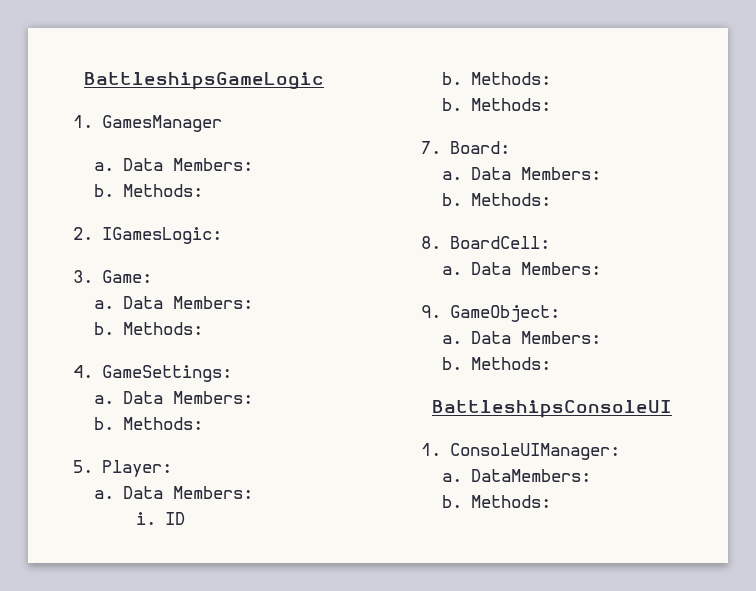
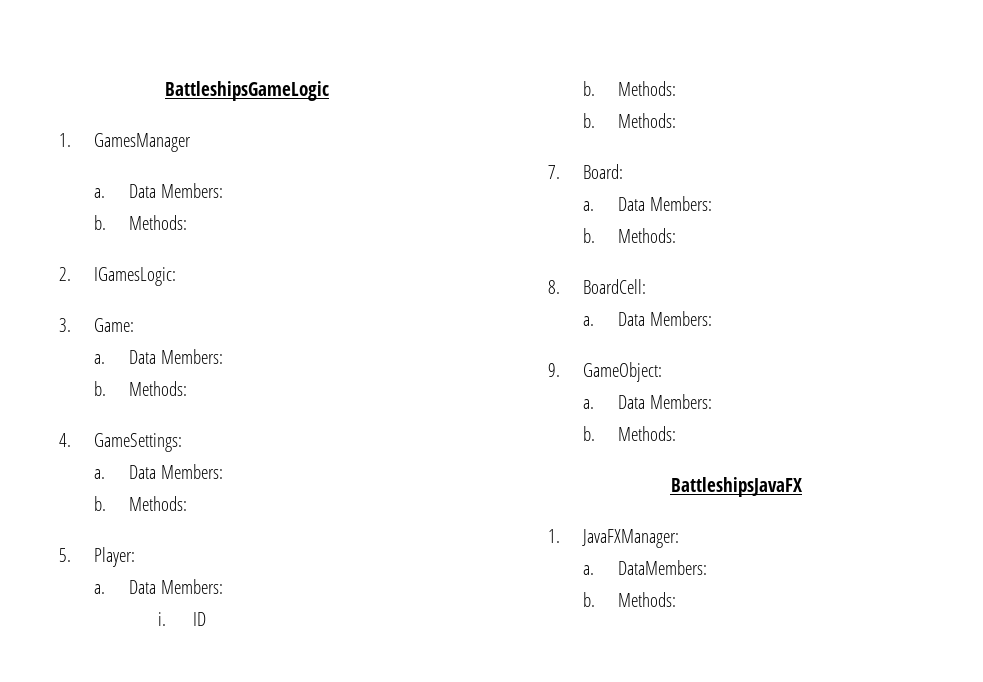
- BattleshipsConsoleUI
- 1. ConsoleUIManager:
+ BattleshipsJavaFX
+ 1. JavaFXManager:

